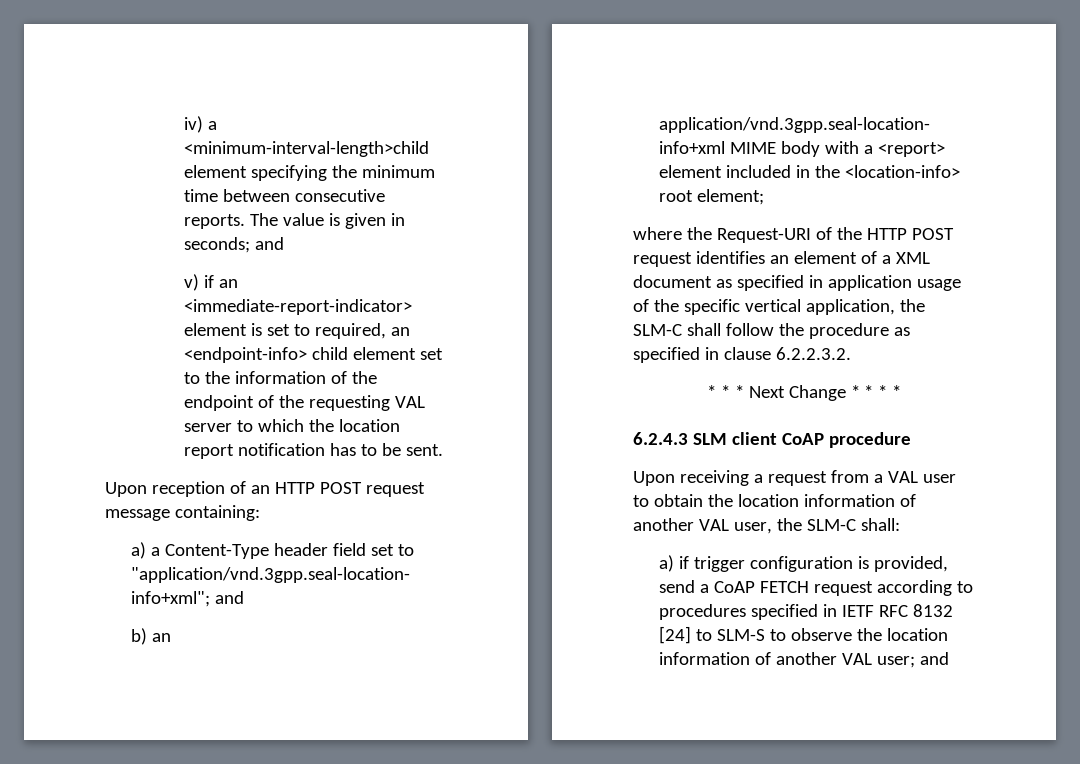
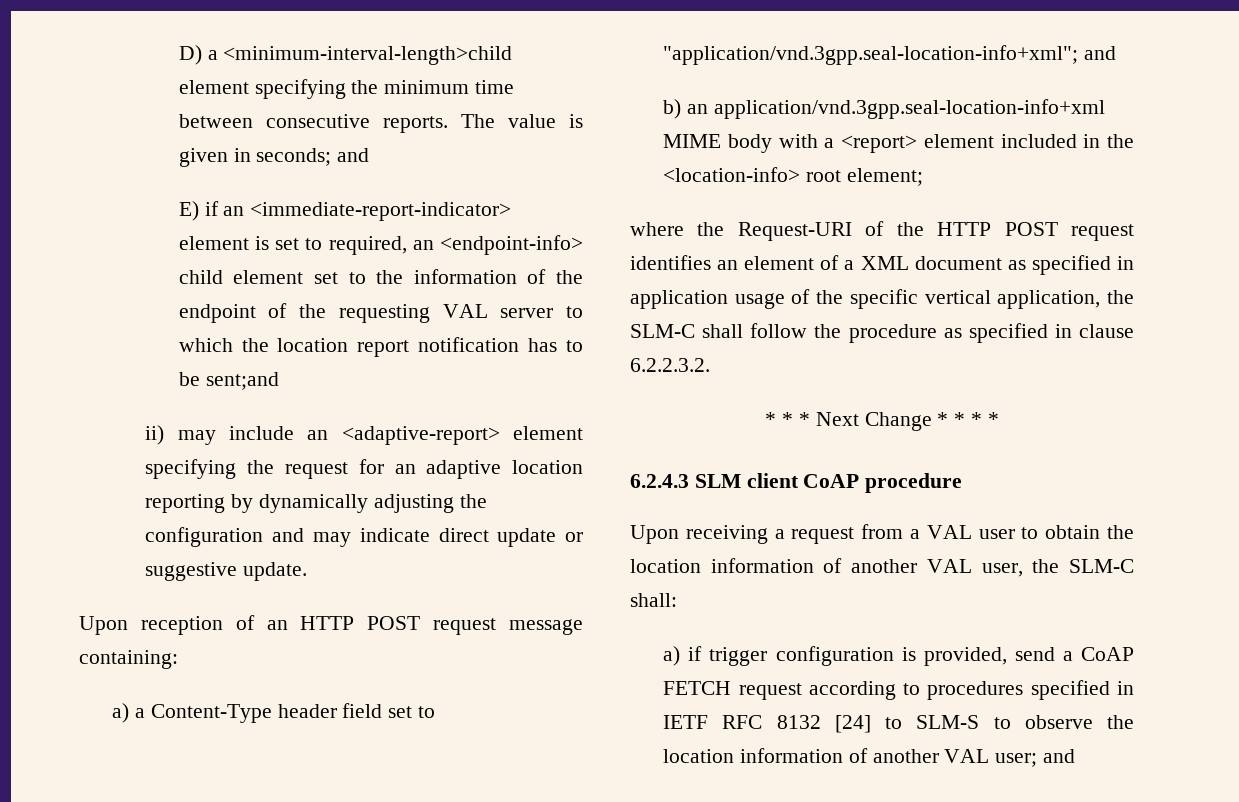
- iv) a <minimum-interval-length>child element specifying the minimum time between consecutive reports.
+ D) a <minimum-interval-length>child element specifying the minimum time between consecutive reports.
- v) if an <immediate-report-indicator> element is set to required, an <endpoint-info> child element set to the information of the endpoint of the requesting VAL server to which the location report notification has to be sent.
+ E) if an <immediate-report-indicator> element is set to required, an <endpoint-info> child element set to the information of the endpoint of the requesting VAL server to which the location report notification has to be sent;and
+ ii) may include an <adaptive-report> element specifying the request for an adaptive location reporting by dynamically adjusting the configuration and may indicate direct update or suggestive update.

